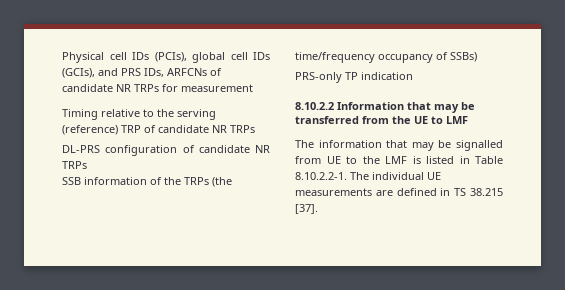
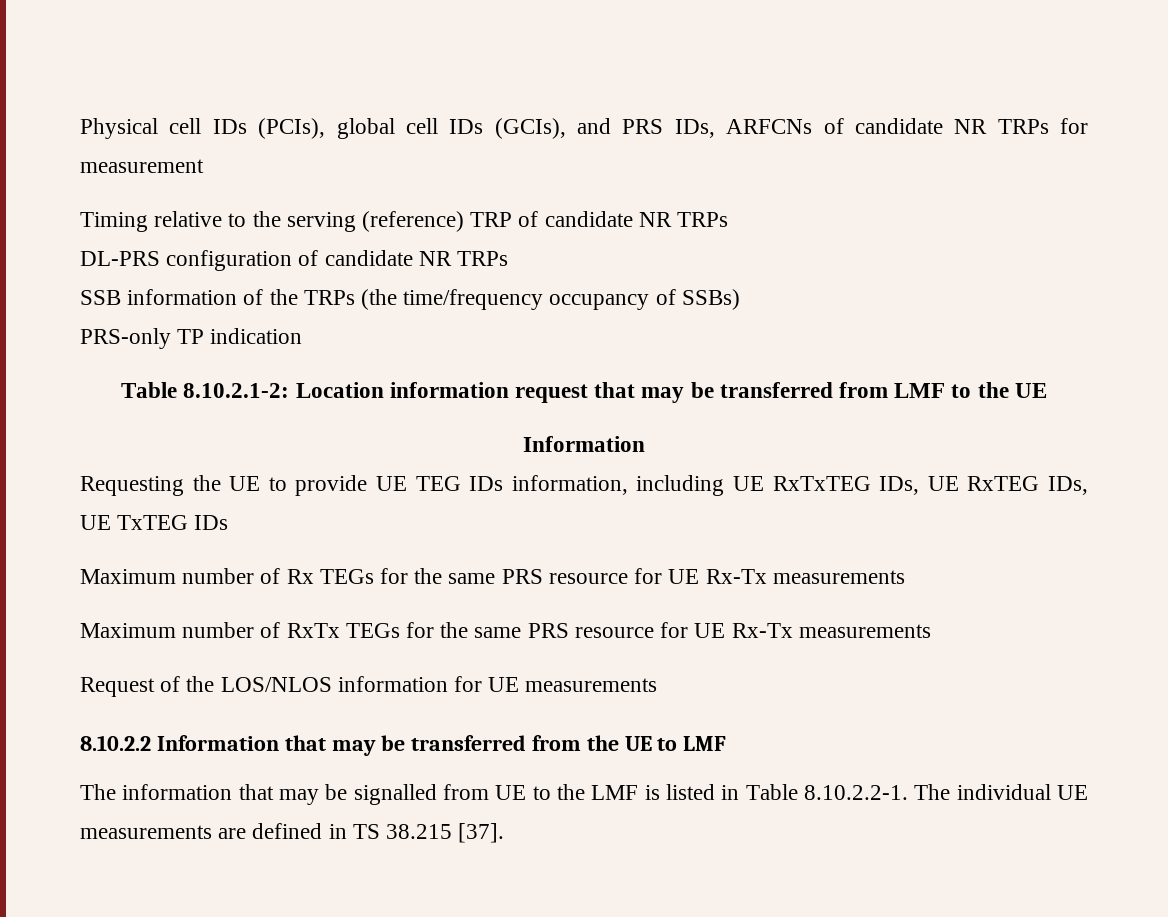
+ Table 8.10.2.1-2: Location information request that may be transferred from LMF to the UE
+ Information
+ Requesting the UE to provide UE TEG IDs information, including UE RxTxTEG IDs, UE RxTEG IDs, UE TxTEG IDs
+ Maximum number of Rx TEGs for the same PRS resource for UE Rx-Tx measurements
+ Maximum number of RxTx TEGs for the same PRS resource for UE Rx-Tx measurements
+ Request of the LOS/NLOS information for UE measurements

